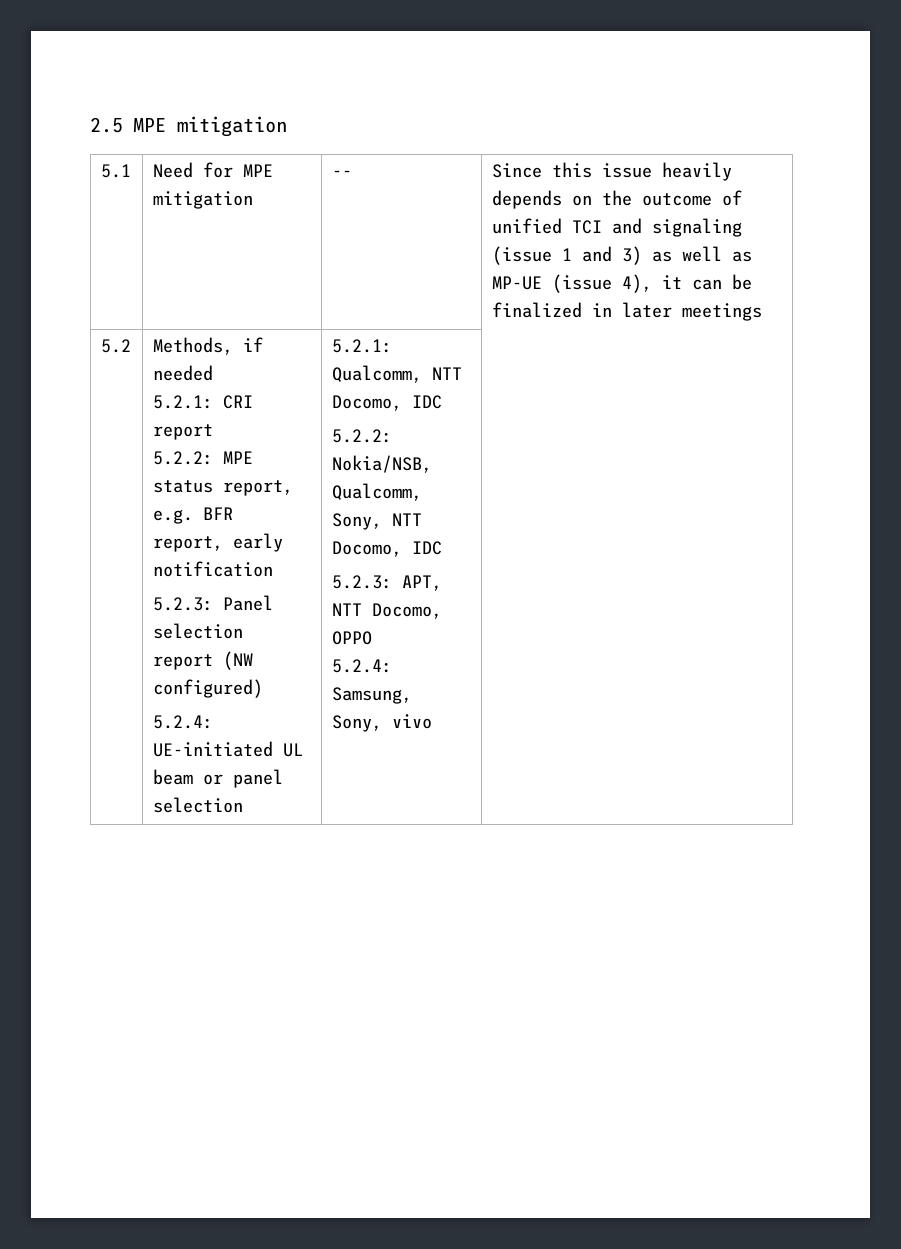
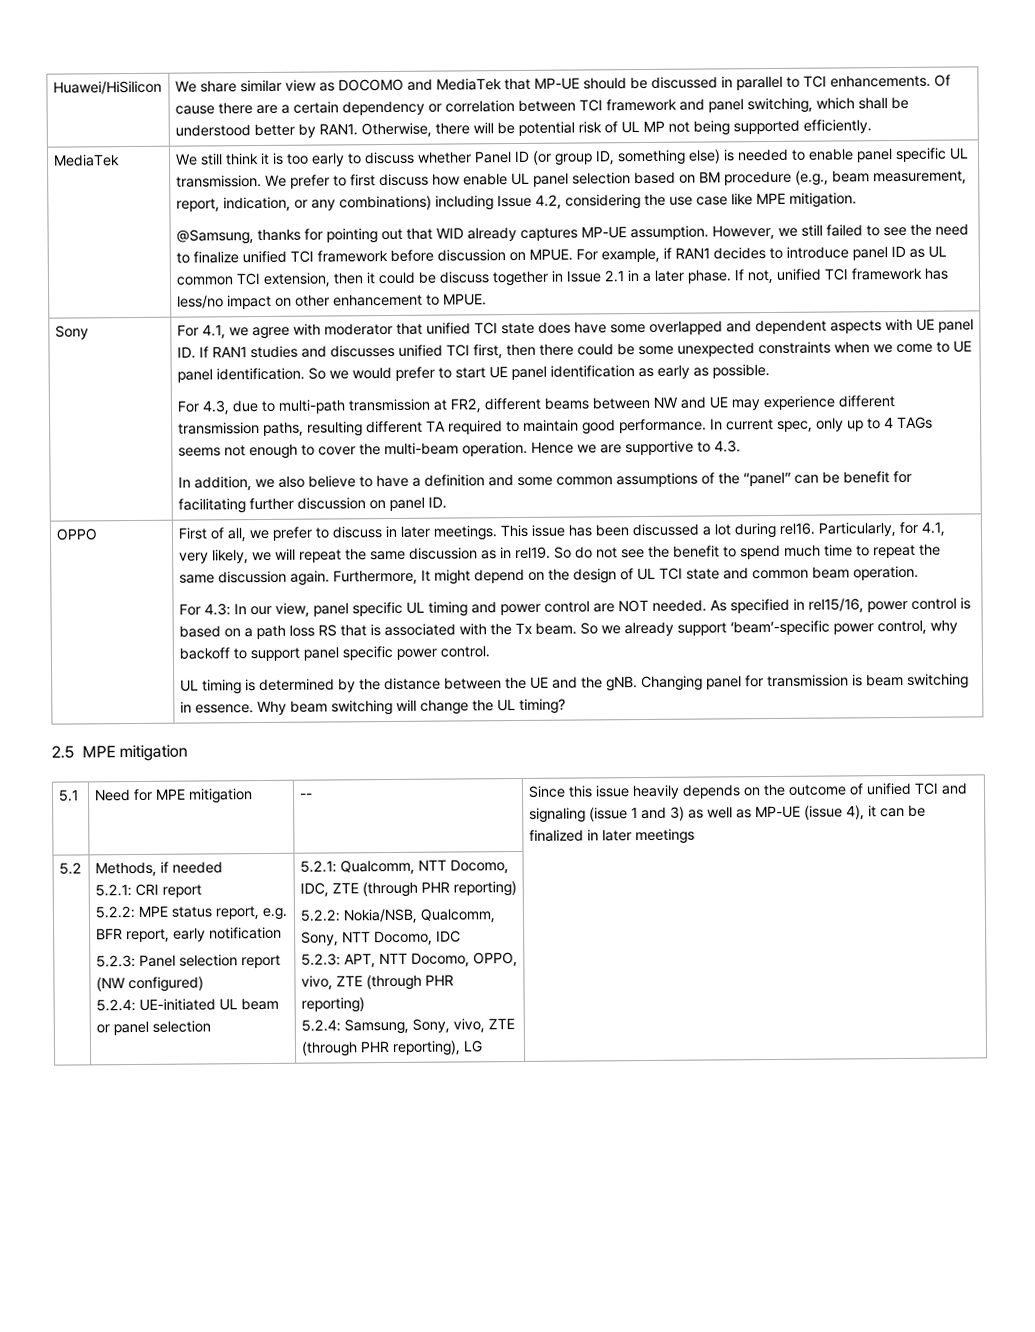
+ Huawei/HiSilicon | We share similar view as DOCOMO and MediaTek that MP-UE should be discussed in parallel to TCI enhancements. Of cause there are a certain dependency or correlation between TCI framework and panel switching, which shall be understood better by RAN1. Otherwise, there will be potential risk of UL MP not being supported efficiently.
+ MediaTek | We still think it is too early to discuss whether Panel ID (or group ID, something else) is needed to enable panel specific UL transmission. We prefer to first discuss how enable UL panel selection based on BM procedure (e.g., beam measurement, report, indication, or any combinations) including Issue 4.2, considering the use case like MPE mitigation.
+ @Samsung, thanks for pointing out that WID already captures MP-UE assumption. However, we still failed to see the need to finalize unified TCI framework before discussion on MPUE. For example, if RAN1 decides to introduce panel ID as UL common TCI extension, then it could be discuss together in Issue 2.1 in a later phase. If not, unified TCI framework has less/no impact on other enhancement to MPUE.
+ Sony | For 4.1, we agree with moderator that unified TCI state does have some overlapped and dependent aspects with UE panel ID. If RAN1 studies and discusses unified TCI first, then there could be some unexpected constraints when we come to UE panel identification. So we would prefer to start UE panel identification as early as possible.
+ For 4.3, due to multi-path transmission at FR2, different beams between NW and UE may experience different transmission paths, resulting different TA required to maintain good performance. In current spec, only up to 4 TAGs seems not enough to cover the multi-beam operation. Hence we are supportive to 4.3.
+ In addition, we also believe to have a definition and some common assumptions of the “panel” can be benefit for facilitating further discussion on panel ID.
+ OPPO | First of all, we prefer to discuss in later meetings. This issue has been discussed a lot during rel16. Particularly, for 4.1, very likely, we will repeat the same discussion as in rel19. So do not see the benefit to spend much time to repeat the same discussion again. Furthermore, It might depend on the design of UL TCI state and common beam operation.
+ For 4.3: In our view, panel specific UL timing and power control are NOT needed. As specified in rel15/16, power control is based on a path loss RS that is associated with the Tx beam. So we already support ‘beam’-specific power control, why backoff to support panel specific power control.
+ UL timing is determined by the distance between the UE and the gNB. Changing panel for transmission is beam switching in essence. Why beam switching will change the UL timing?
- 5.2.1: Qualcomm, NTT Docomo, IDC
+ 5.2.1: Qualcomm, NTT Docomo, IDC, ZTE (through PHR reporting)
- 5.2.3: APT, NTT Docomo, OPPO
- 5.2.4: Samsung, Sony, vivo
+ 5.2.3: APT, NTT Docomo, OPPO, vivo, ZTE (through PHR reporting)
+ 5.2.4: Samsung, Sony, vivo, ZTE (through PHR reporting), LG

